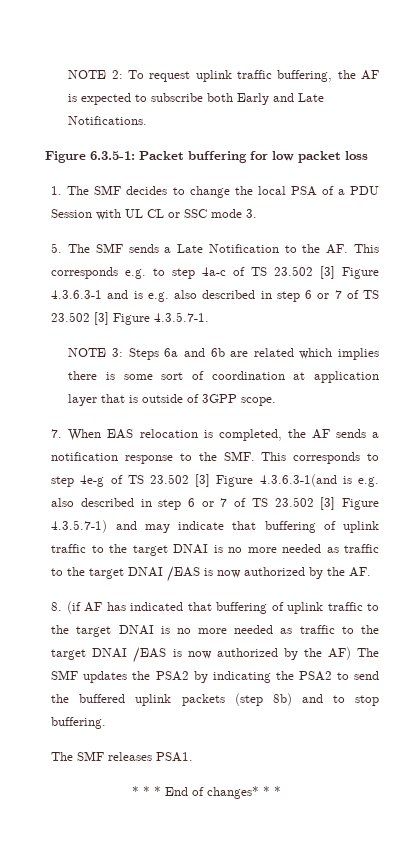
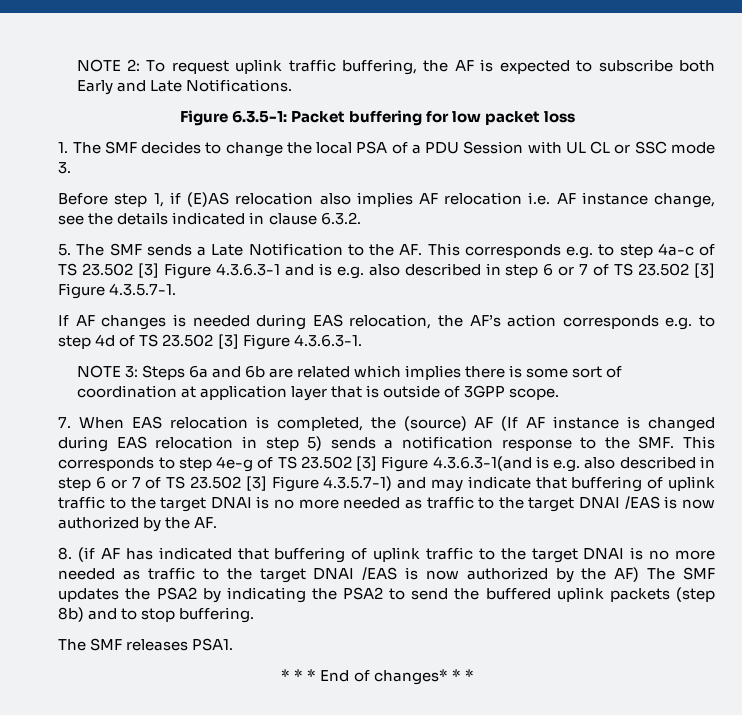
+ Before step 1, if (E)AS relocation also implies AF relocation i.e. AF instance change, see the details indicated in clause 6.3.2.
+ If AF changes is needed during EAS relocation, the AF’s action corresponds e.g. to step 4d of TS 23.502 [3] Figure 4.3.6.3-1.
- 7. When EAS relocation is completed, the AF sends a notification response to the SMF. This corresponds to step 4e-g of TS 23.502 [3] Figure 4.3.6.3-1(and is e.g. also described in step 6 or 7 of TS 23.502 [3] Figure 4.3.5.7-1) and may indicate that buffering of uplink traffic to the target DNAI is no more needed as traffic to the target DNAI /EAS is now authorized by the AF.
+ 7. When EAS relocation is completed, the (source) AF (If AF instance is changed during EAS relocation in step 5) sends a notification response to the SMF. This corresponds to step 4e-g of TS 23.502 [3] Figure 4.3.6.3-1(and is e.g. also described in step 6 or 7 of TS 23.502 [3] Figure 4.3.5.7-1) and may indicate that buffering of uplink traffic to the target DNAI is no more needed as traffic to the target DNAI /EAS is now authorized by the AF.

